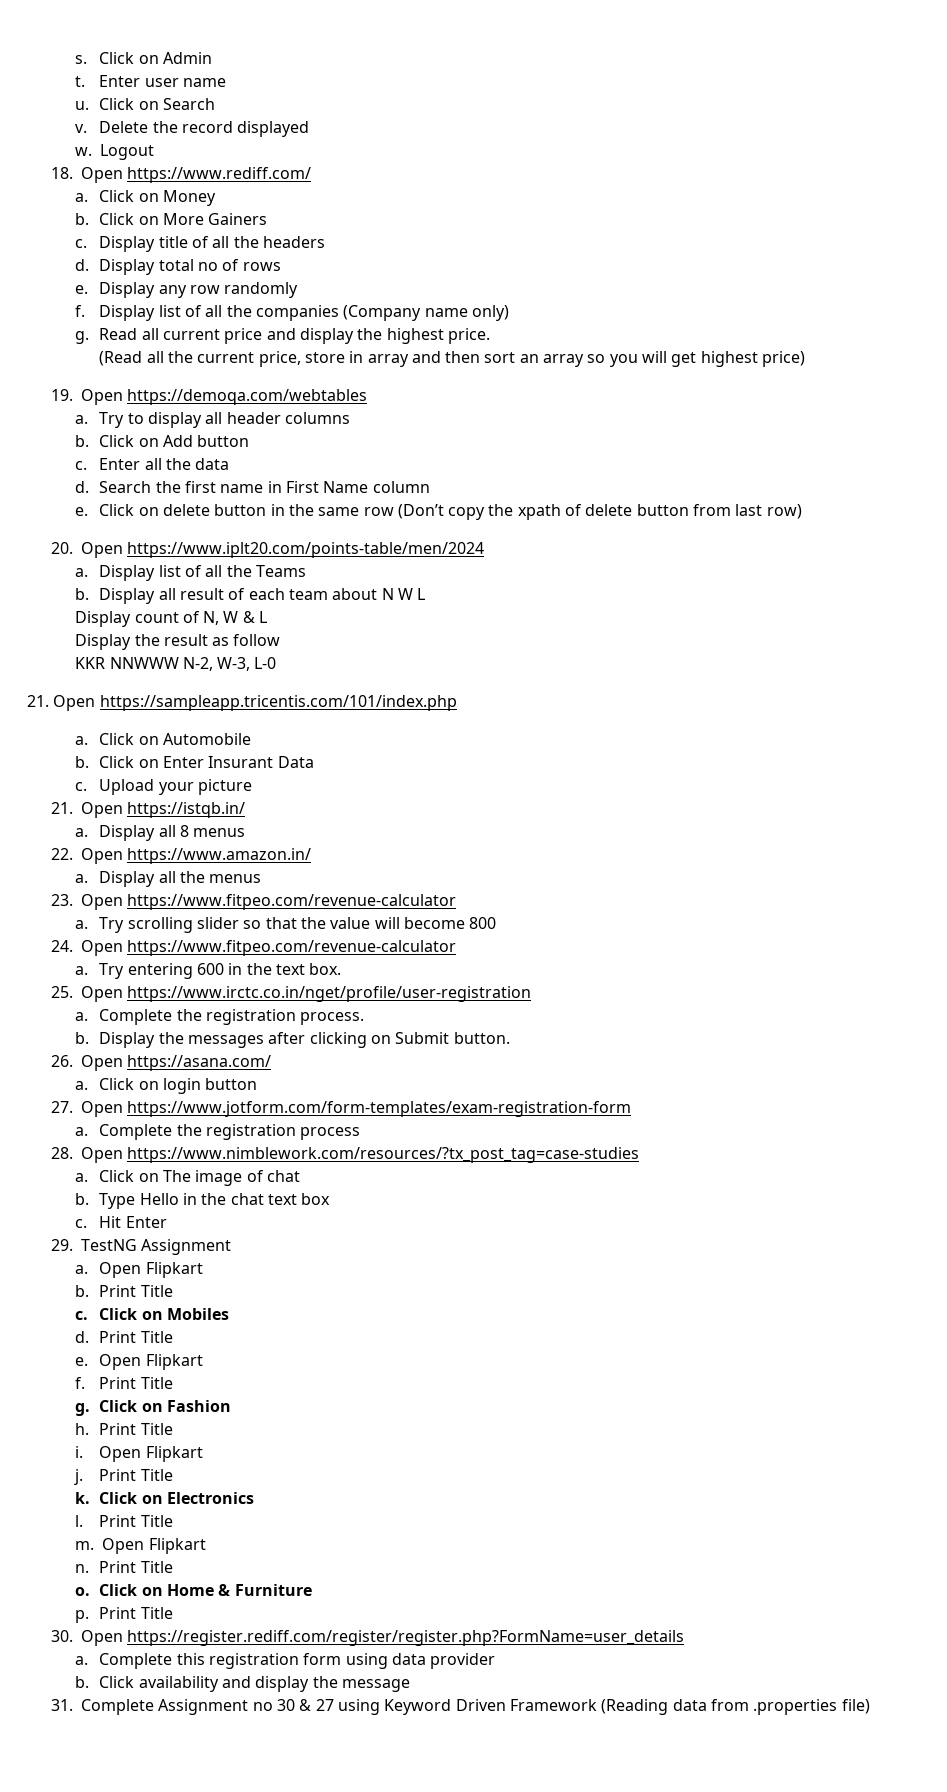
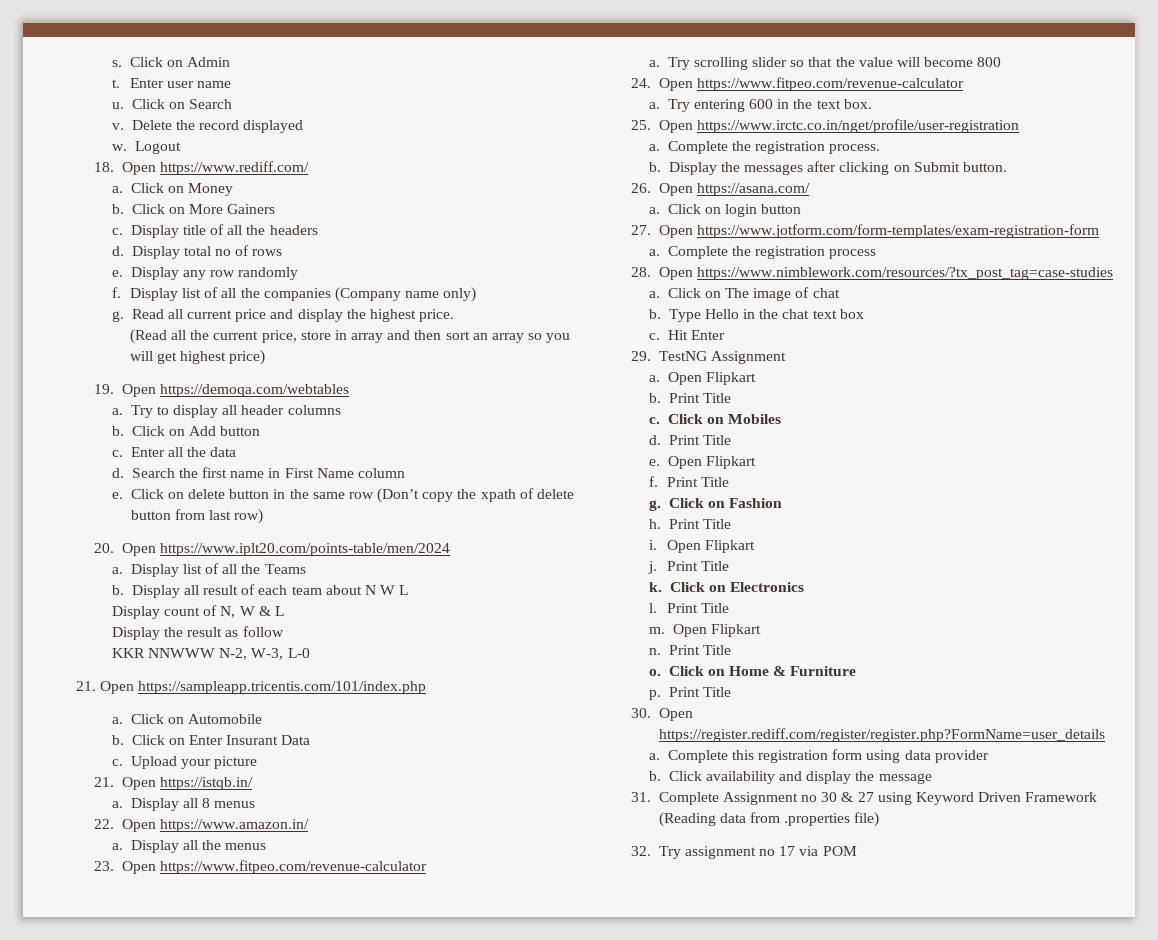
+ 32. Try assignment no 17 via POM

